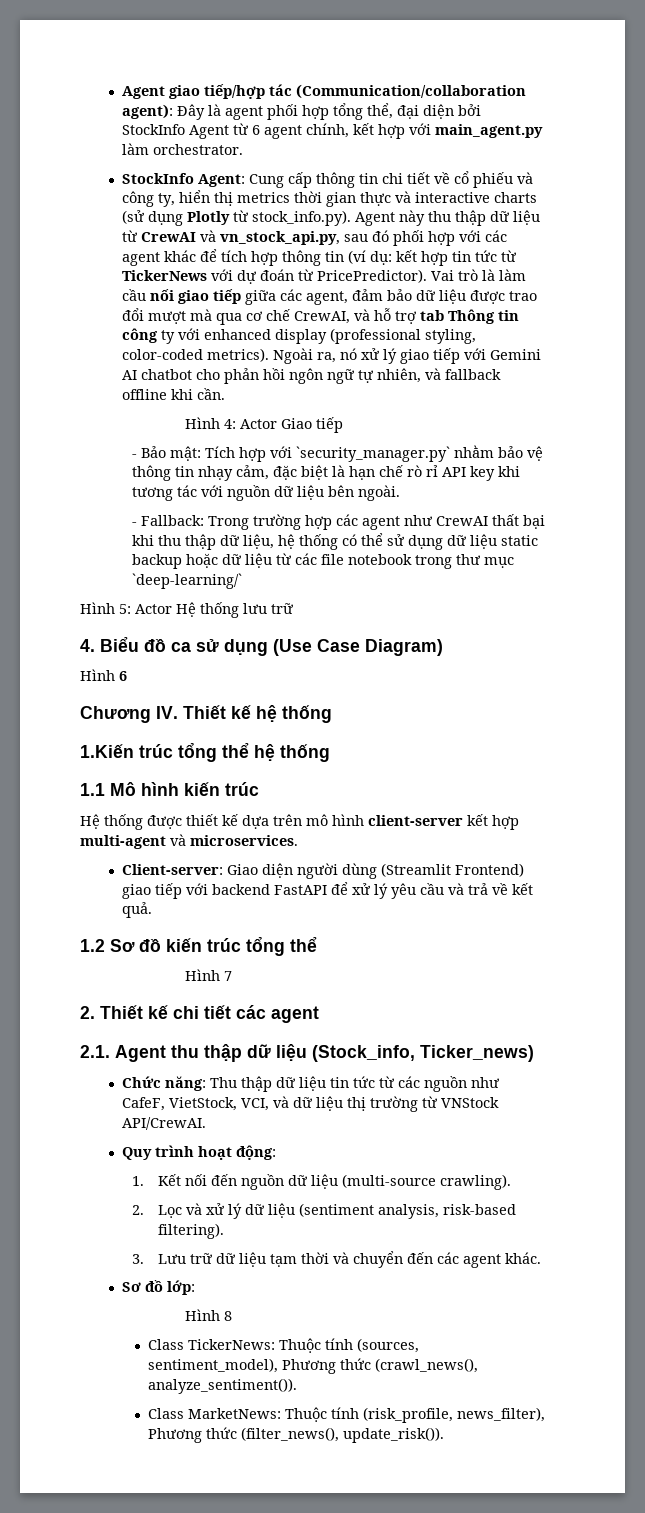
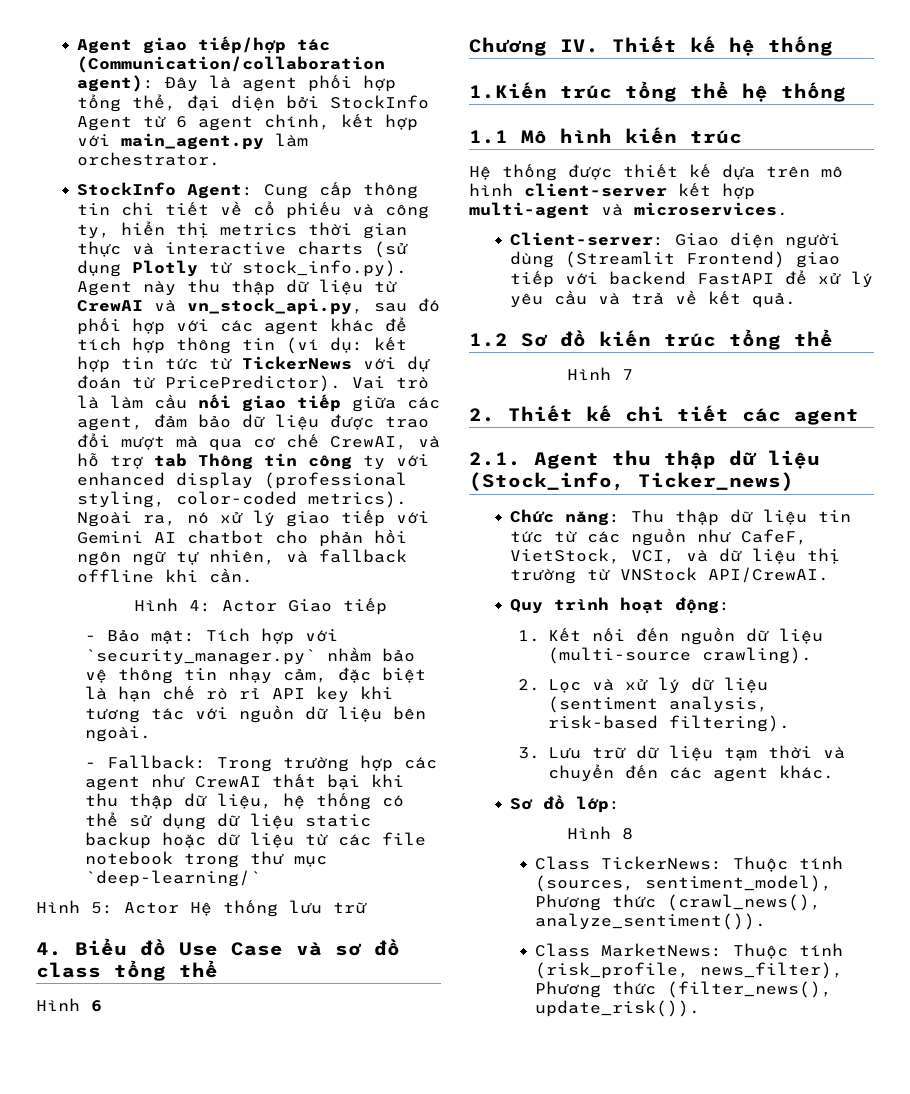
- 4. Biểu đồ ca sử dụng (Use Case Diagram)
+ 4. Biểu đồ Use Case và sơ đồ class tổng thể

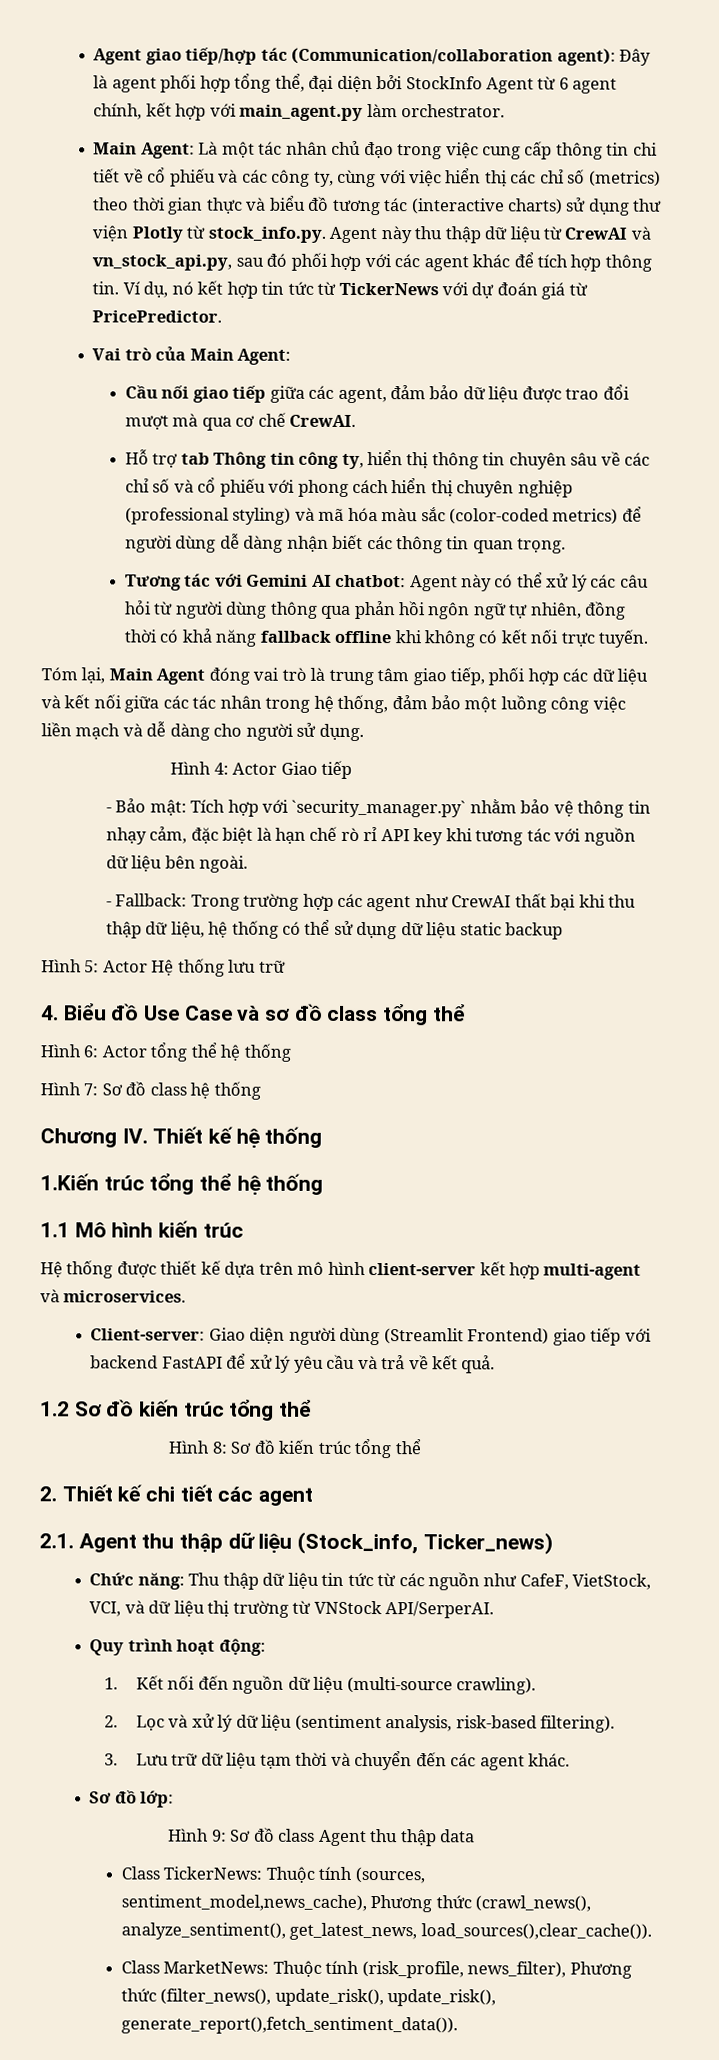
- StockInfo Agent: Cung cấp thông tin chi tiết về cổ phiếu và công ty, hiển thị metrics thời gian thực và interactive charts (sử dụng Plotly từ stock_info.py). Agent này thu thập dữ liệu từ CrewAI và vn_stock_api.py, sau đó phối hợp với các agent khác để tích hợp thông tin (ví dụ: kết hợp tin tức từ TickerNews với dự đoán từ PricePredictor). Vai trò là làm cầu nối giao tiếp giữa các agent, đảm bảo dữ liệu được trao đổi mượt mà qua cơ chế CrewAI, và hỗ trợ tab Thông tin công ty với enhanced display (professional styling, color-coded metrics). Ngoài ra, nó xử lý giao tiếp với Gemini AI chatbot cho phản hồi ngôn ngữ tự nhiên, và fallback offline khi cần.
+ Main Agent: Là một tác nhân chủ đạo trong việc cung cấp thông tin chi tiết về cổ phiếu và các công ty, cùng với việc hiển thị các chỉ số (metrics) theo thời gian thực và biểu đồ tương tác (interactive charts) sử dụng thư viện Plotly từ stock_info.py. Agent này thu thập dữ liệu từ CrewAI và vn_stock_api.py, sau đó phối hợp với các agent khác để tích hợp thông tin. Ví dụ, nó kết hợp tin tức từ TickerNews với dự đoán giá từ PricePredictor.
+ Vai trò của Main Agent:
+ Cầu nối giao tiếp giữa các agent, đảm bảo dữ liệu được trao đổi mượt mà qua cơ chế CrewAI.
+ Hỗ trợ tab Thông tin công ty, hiển thị thông tin chuyên sâu về các chỉ số và cổ phiếu với phong cách hiển thị chuyên nghiệp (professional styling) và mã hóa màu sắc (color-coded metrics) để người dùng dễ dàng nhận biết các thông tin quan trọng.
+ Tương tác với Gemini AI chatbot: Agent này có thể xử lý các câu hỏi từ người dùng thông qua phản hồi ngôn ngữ tự nhiên, đồng thời có khả năng fallback offline khi không có kết nối trực tuyến.
+ Tóm lại, Main Agent đóng vai trò là trung tâm giao tiếp, phối hợp các dữ liệu và kết nối giữa các tác nhân trong hệ thống, đảm bảo một luồng công việc liền mạch và dễ dàng cho người sử dụng.
- - Fallback: Trong trường hợp các agent như CrewAI thất bại khi thu thập dữ liệu, hệ thống có thể sử dụng dữ liệu static backup hoặc dữ liệu từ các file notebook trong thư mục `deep-learning/`
+ - Fallback: Trong trường hợp các agent như CrewAI thất bại khi thu thập dữ liệu, hệ thống có thể sử dụng dữ liệu static backup
- Hình 6
+ Hình 6: Actor tổng thể hệ thống
+ Hình 7: Sơ đồ class hệ thống
- Hình 7
+ Hình 8: Sơ đồ kiến trúc tổng thể
- Chức năng: Thu thập dữ liệu tin tức từ các nguồn như CafeF, VietStock, VCI, và dữ liệu thị trường từ VNStock API/CrewAI.
+ Chức năng: Thu thập dữ liệu tin tức từ các nguồn như CafeF, VietStock, VCI, và dữ liệu thị trường từ VNStock API/SerperAI.
- Hình 8
+ Hình 9: Sơ đồ class Agent thu thập data
- Class TickerNews: Thuộc tính (sources, sentiment_model), Phương thức (crawl_news(), analyze_sentiment()).
+ Class TickerNews: Thuộc tính (sources, sentiment_model,news_cache), Phương thức (crawl_news(), analyze_sentiment(), get_latest_news, load_sources(),clear_cache()).
- Class MarketNews: Thuộc tính (risk_profile, news_filter), Phương thức (filter_news(), update_risk()).
+ Class MarketNews: Thuộc tính (risk_profile, news_filter), Phương thức (filter_news(), update_risk(), update_risk(), generate_report(),fetch_sentiment_data()).

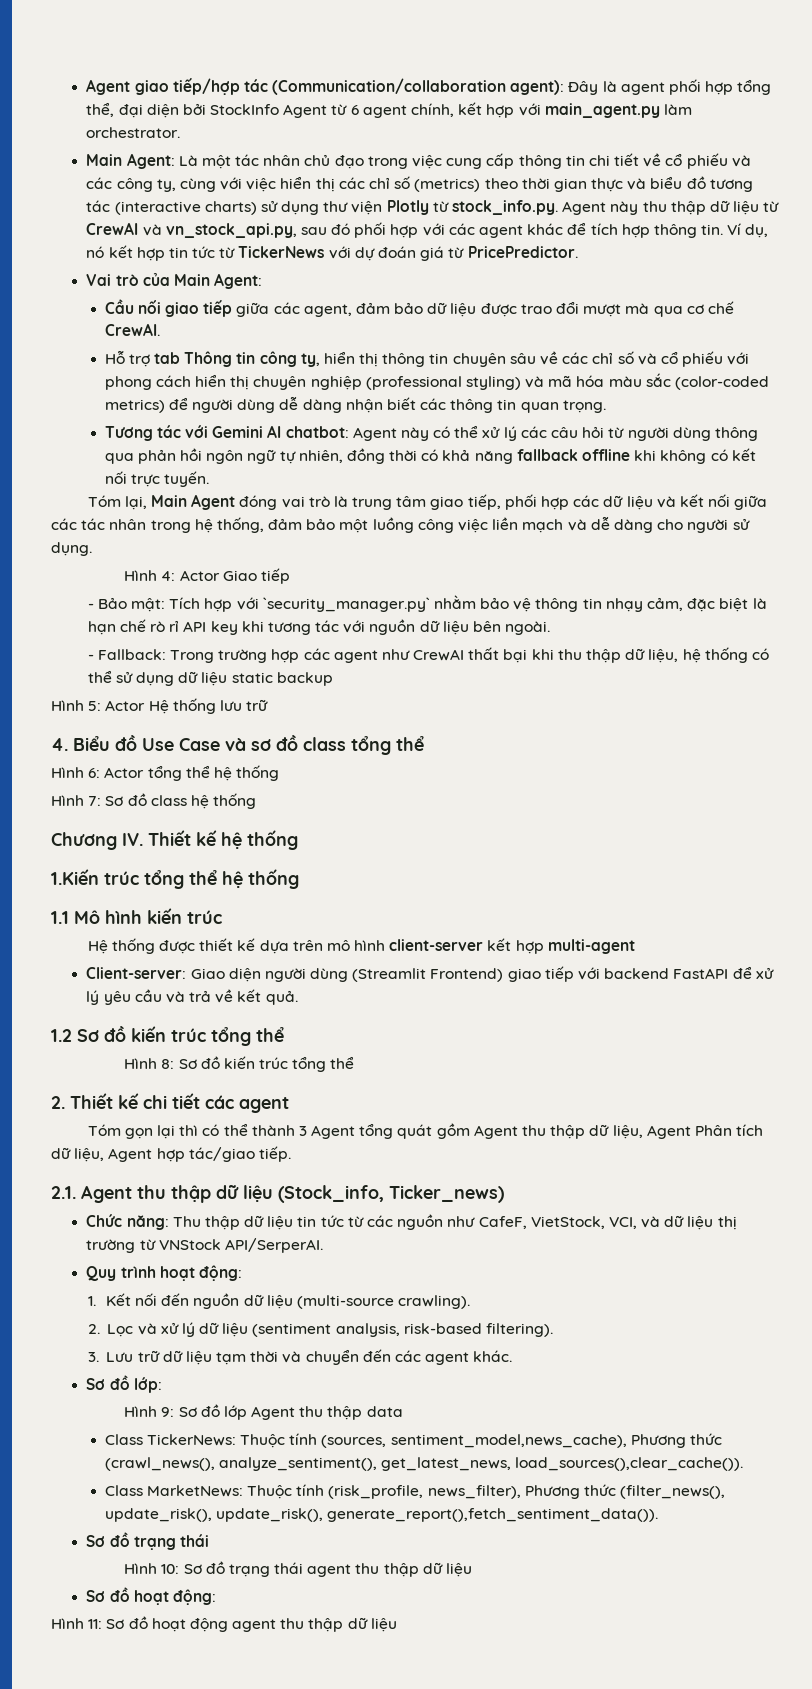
- Hệ thống được thiết kế dựa trên mô hình client-server kết hợp multi-agent và microservices.
+ Hệ thống được thiết kế dựa trên mô hình client-server kết hợp multi-agent
+ Tóm gọn lại thì có thể thành 3 Agent tổng quát gồm Agent thu thập dữ liệu, Agent Phân tích dữ liệu, Agent hợp tác/giao tiếp.
- Hình 9: Sơ đồ class Agent thu thập data
+ Hình 9: Sơ đồ lớp Agent thu thập data
  Class MarketNews: Thuộc tính (risk_profile, news_filter), Phương thức (filter_news(), update_risk(), update_risk(), generate_report(),fetch_sentiment_data()).
+ Sơ đồ trạng thái
+ Hình 10: Sơ đồ trạng thái agent thu thập dữ liệu
+ Sơ đồ hoạt động:
+ Hình 11: Sơ đồ hoạt động agent thu thập dữ liệu

